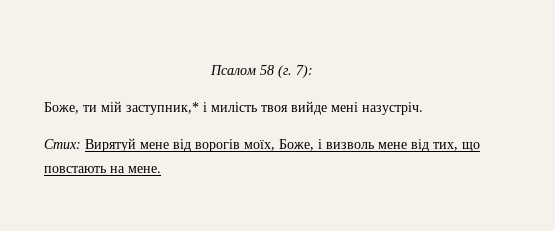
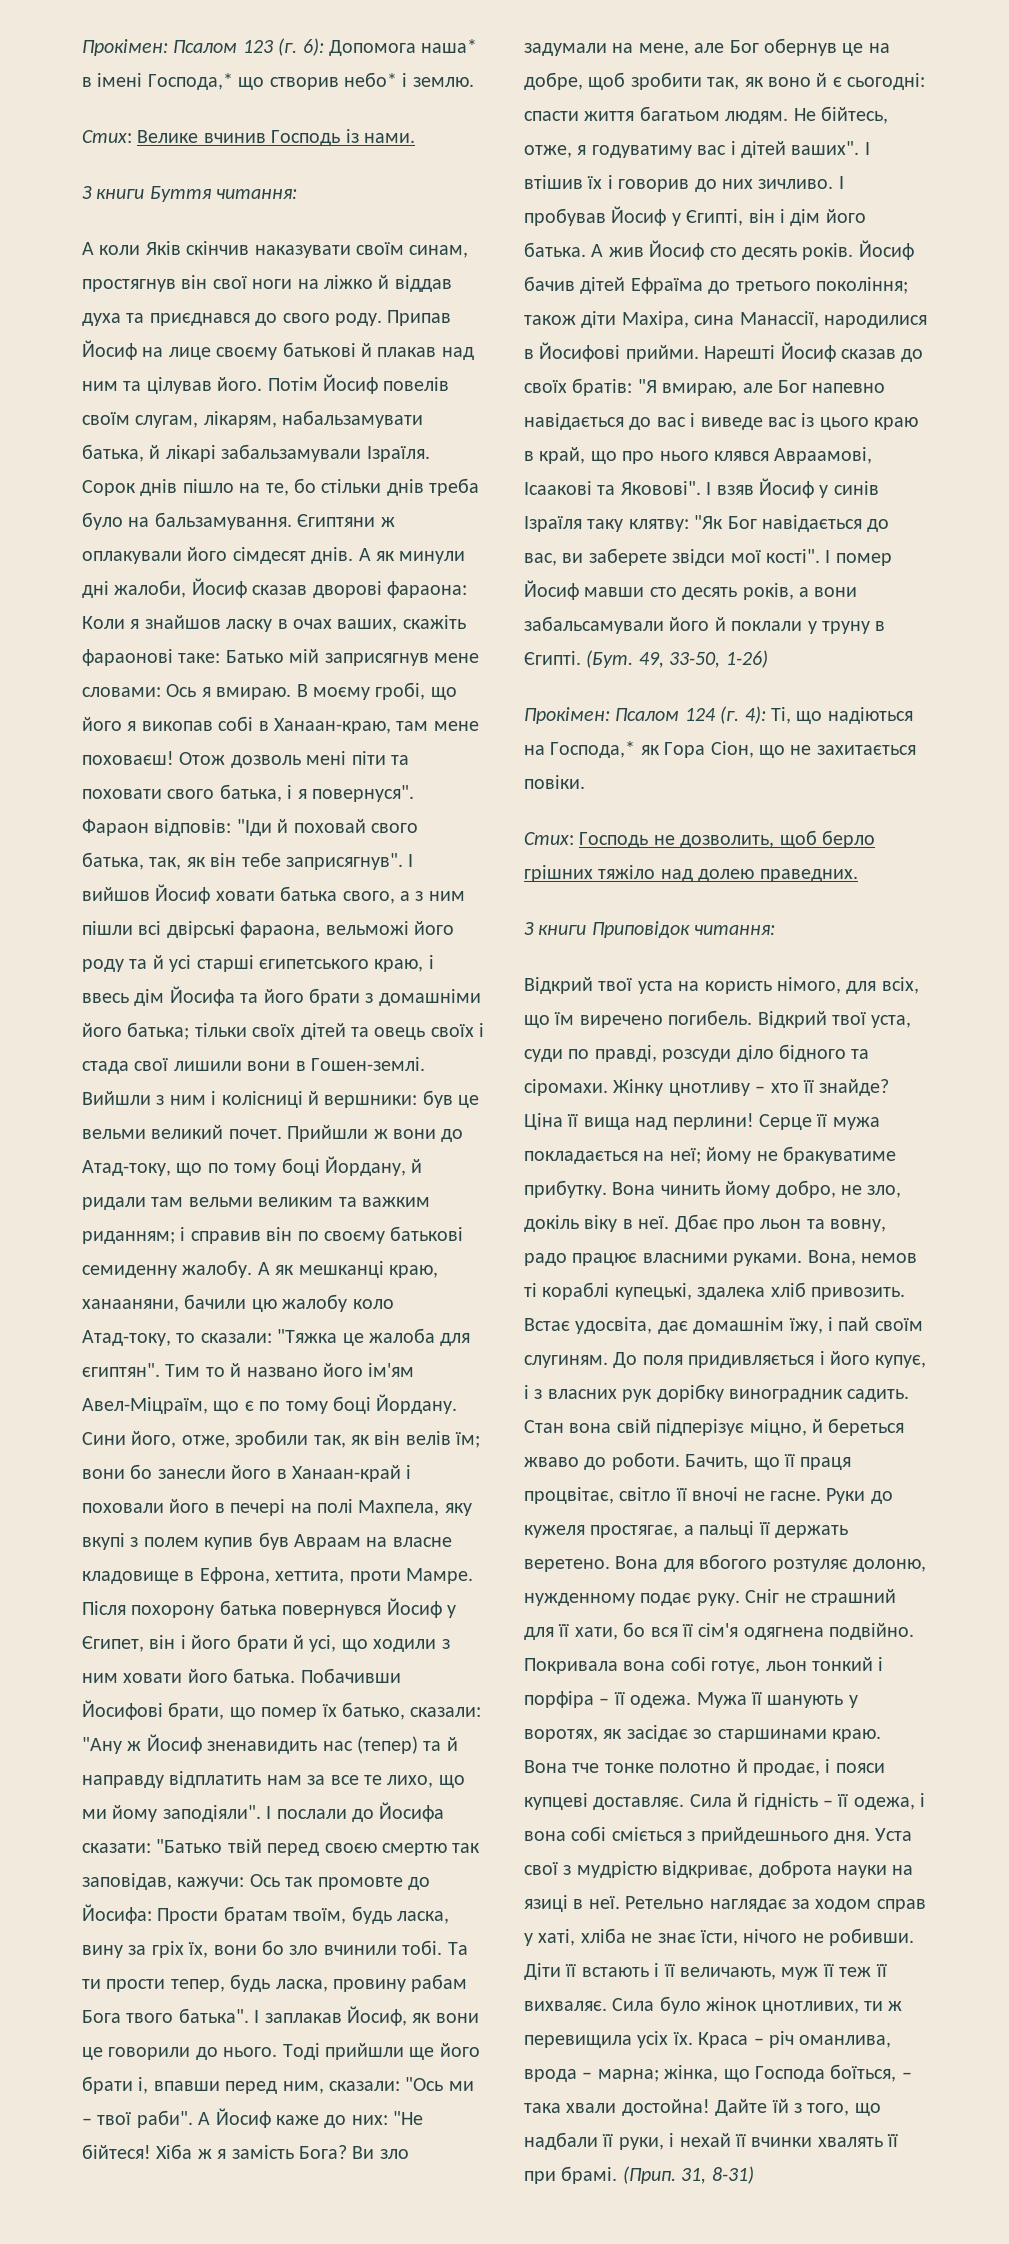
- Псалом 58 (г. 7):
- Боже, ти мій заступник,* і милість твоя вийде мені назустріч.
- Стих: Вирятуй мене від ворогів моїх, Боже, і визволь мене від тих, що повстають на мене.
+ Прокімен: Псалом 123 (г. 6): Допомога наша* в імені Господа,* що створив небо* і землю.
+ Стих: Велике вчинив Господь із нами.
+ З книги Буття читання:
+ А коли Яків скінчив наказувати своїм синам, простягнув він свої ноги на ліжко й віддав духа та приєднався до свого роду. Припав Йосиф на лице своєму батькові й плакав над ним та цілував його. Потім Йосиф повелів своїм слугам, лікарям, набальзамувати батька, й лікарі забальзамували Ізраїля. Сорок днів пішло на те, бо стільки днів треба було на бальзамування. Єгиптяни ж оплакували його сімдесят днів. А як минули дні жалоби, Йосиф сказав дворові фараона: Коли я знайшов ласку в очах ваших, скажіть фараонові таке: Батько мій заприсягнув мене словами: Ось я вмираю. В моєму гробі, що його я викопав собі в Ханаан-краю, там мене поховаєш! Отож дозволь мені піти та поховати свого батька, і я повернуся". Фараон відповів: "Іди й поховай свого батька, так, як він тебе заприсягнув". І вийшов Йосиф ховати батька свого, а з ним пішли всі двірські фараона, вельможі його роду та й усі старші єгипетського краю, і ввесь дім Йосифа та його брати з домашніми його батька; тільки своїх дітей та овець своїх і стада свої лишили вони в Гошен-землі. Вийшли з ним і колісниці й вершники: був це вельми великий почет. Прийшли ж вони до Атад-току, що по тому боці Йордану, й ридали там вельми великим та важким риданням; і справив він по своєму батькові семиденну жалобу. А як мешканці краю, ханааняни, бачили цю жалобу коло Атад-току, то сказали: "Тяжка це жалоба для єгиптян". Тим то й названо його ім'ям Авел-Міцраїм, що є по тому боці Йордану. Сини його, отже, зробили так, як він велів їм; вони бо занесли його в Ханаан-край і поховали його в печері на полі Махпела, яку вкупі з полем купив був Авраам на власне кладовище в Ефрона, хеттита, проти Мамре. Після похорону батька повернувся Йосиф у Єгипет, він і його брати й усі, що ходили з ним ховати його батька. Побачивши Йосифові брати, що помер їх батько, сказали: "Ану ж Йосиф зненавидить нас (тепер) та й направду відплатить нам за все те лихо, що ми йому заподіяли". І послали до Йосифа сказати: "Батько твій перед своєю смертю так заповідав, кажучи: Ось так промовте до Йосифа: Прости братам твоїм, будь ласка, вину за гріх їх, вони бо зло вчинили тобі. Та ти прости тепер, будь ласка, провину рабам Бога твого батька". І заплакав Йосиф, як вони це говорили до нього. Тоді прийшли ще його брати і, впавши перед ним, сказали: "Ось ми – твої раби". А Йосиф каже до них: "Не бійтеся! Хіба ж я замість Бога? Ви зло задумали на мене, але Бог обернув це на добре, щоб зробити так, як воно й є сьогодні: спасти життя багатьом людям. Не бійтесь, отже, я годуватиму вас і дітей ваших". І втішив їх і говорив до них зичливо. І пробував Йосиф у Єгипті, він і дім його батька. А жив Йосиф сто десять років. Йосиф бачив дітей Ефраїма до третього покоління; також діти Махіра, сина Манассії, народилися в Йосифові прийми. Нарешті Йосиф сказав до своїх братів: "Я вмираю, але Бог напевно навідається до вас і виведе вас із цього краю в край, що про нього клявся Авраамові, Ісаакові та Яковові". І взяв Йосиф у синів Ізраїля таку клятву: "Як Бог навідається до вас, ви заберете звідси мої кості". І помер Йосиф мавши сто десять років, а вони забальсамували його й поклали у труну в Єгипті. (Бут. 49, 33-50, 1-26)
+ Прокімен: Псалом 124 (г. 4): Ті, що надіються на Господа,* як Гора Сіон, що не захитається повіки.
+ Стих: Господь не дозволить, щоб берло грішних тяжіло над долею праведних.
+ З книги Приповідок читання:
+ Відкрий твої уста на користь німого, для всіх, що їм виречено погибель. Відкрий твої уста, суди по правді, розсуди діло бідного та сіромахи. Жінку цнотливу – хто її знайде? Ціна її вища над перлини! Серце її мужа покладається на неї; йому не бракуватиме прибутку. Вона чинить йому добро, не зло, докіль віку в неї. Дбає про льон та вовну, радо працює власними руками. Вона, немов ті кораблі купецькі, здалека хліб привозить. Встає удосвіта, дає домашнім їжу, і пай своїм слугиням. До поля придивляється і його купує, і з власних рук дорібку виноградник садить. Стан вона свій підперізує міцно, й береться жваво до роботи. Бачить, що її праця процвітає, світло її вночі не гасне. Руки до кужеля простягає, а пальці її держать веретено. Вона для вбогого розтуляє долоню, нужденному подає руку. Сніг не страшний для її хати, бо вся її сім'я одягнена подвійно. Покривала вона собі готує, льон тонкий і порфіра – її одежа. Мужа її шанують у воротях, як засідає зо старшинами краю. Вона тче тонке полотно й продає, і пояси купцеві доставляє. Сила й гідність – її одежа, і вона собі сміється з прийдешнього дня. Уста свої з мудрістю відкриває, доброта науки на язиці в неї. Ретельно наглядає за ходом справ у хаті, хліба не знає їсти, нічого не робивши. Діти її встають і її величають, муж її теж її вихваляє. Сила було жінок цнотливих, ти ж перевищила усіх їх. Краса – річ оманлива, врода – марна; жінка, що Господа боїться, – така хвали достойна! Дайте їй з того, що надбали її руки, і нехай її вчинки хвалять її при брамі. (Прип. 31, 8-31)

